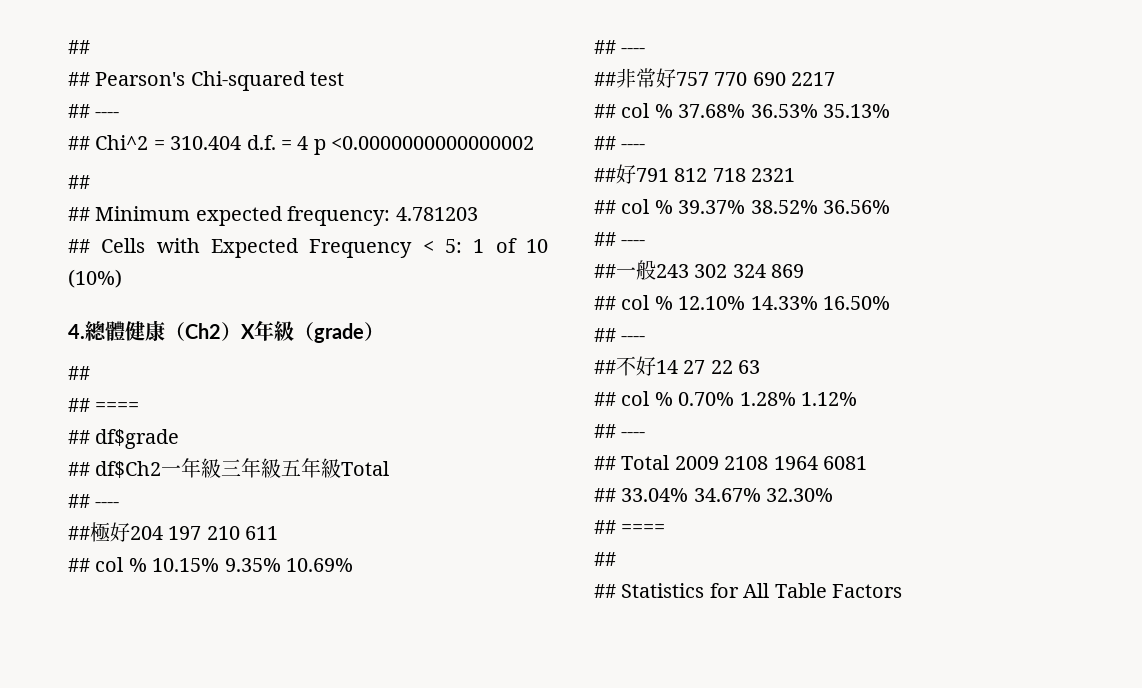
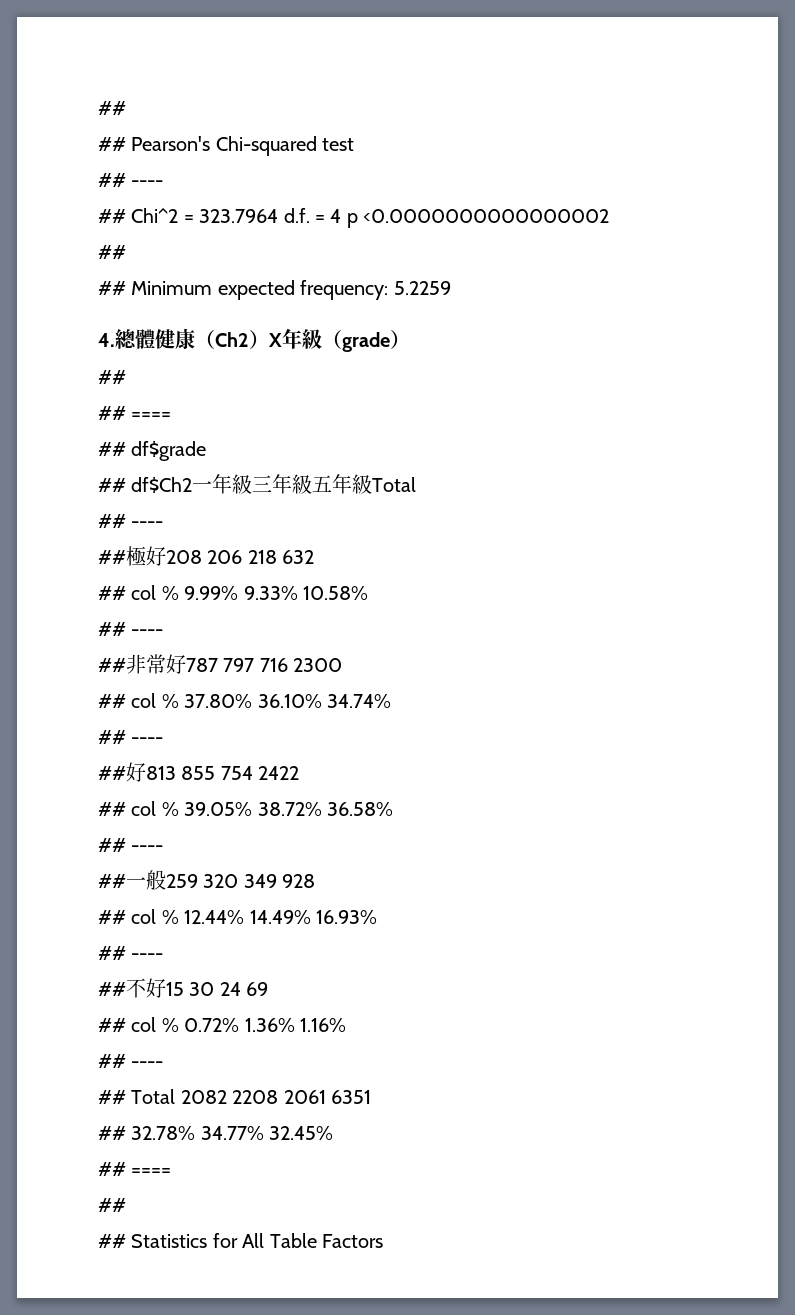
- ## Chi^2 = 310.404 d.f. = 4 p <0.0000000000000002
+ ## Chi^2 = 323.7964 d.f. = 4 p <0.0000000000000002
- ## Minimum expected frequency: 4.781203
- ## Cells with Expected Frequency < 5: 1 of 10 (10%)
+ ## Minimum expected frequency: 5.2259
- ##極好204 197 210 611
- ## col % 10.15% 9.35% 10.69%
+ ##極好208 206 218 632
+ ## col % 9.99% 9.33% 10.58%
- ##非常好757 770 690 2217
- ## col % 37.68% 36.53% 35.13%
+ ##非常好787 797 716 2300
+ ## col % 37.80% 36.10% 34.74%
- ##好791 812 718 2321
- ## col % 39.37% 38.52% 36.56%
+ ##好813 855 754 2422
+ ## col % 39.05% 38.72% 36.58%
- ##一般243 302 324 869
- ## col % 12.10% 14.33% 16.50%
+ ##一般259 320 349 928
+ ## col % 12.44% 14.49% 16.93%
- ##不好14 27 22 63
- ## col % 0.70% 1.28% 1.12%
+ ##不好15 30 24 69
+ ## col % 0.72% 1.36% 1.16%
- ## Total 2009 2108 1964 6081
- ## 33.04% 34.67% 32.30%
+ ## Total 2082 2208 2061 6351
+ ## 32.78% 34.77% 32.45%

